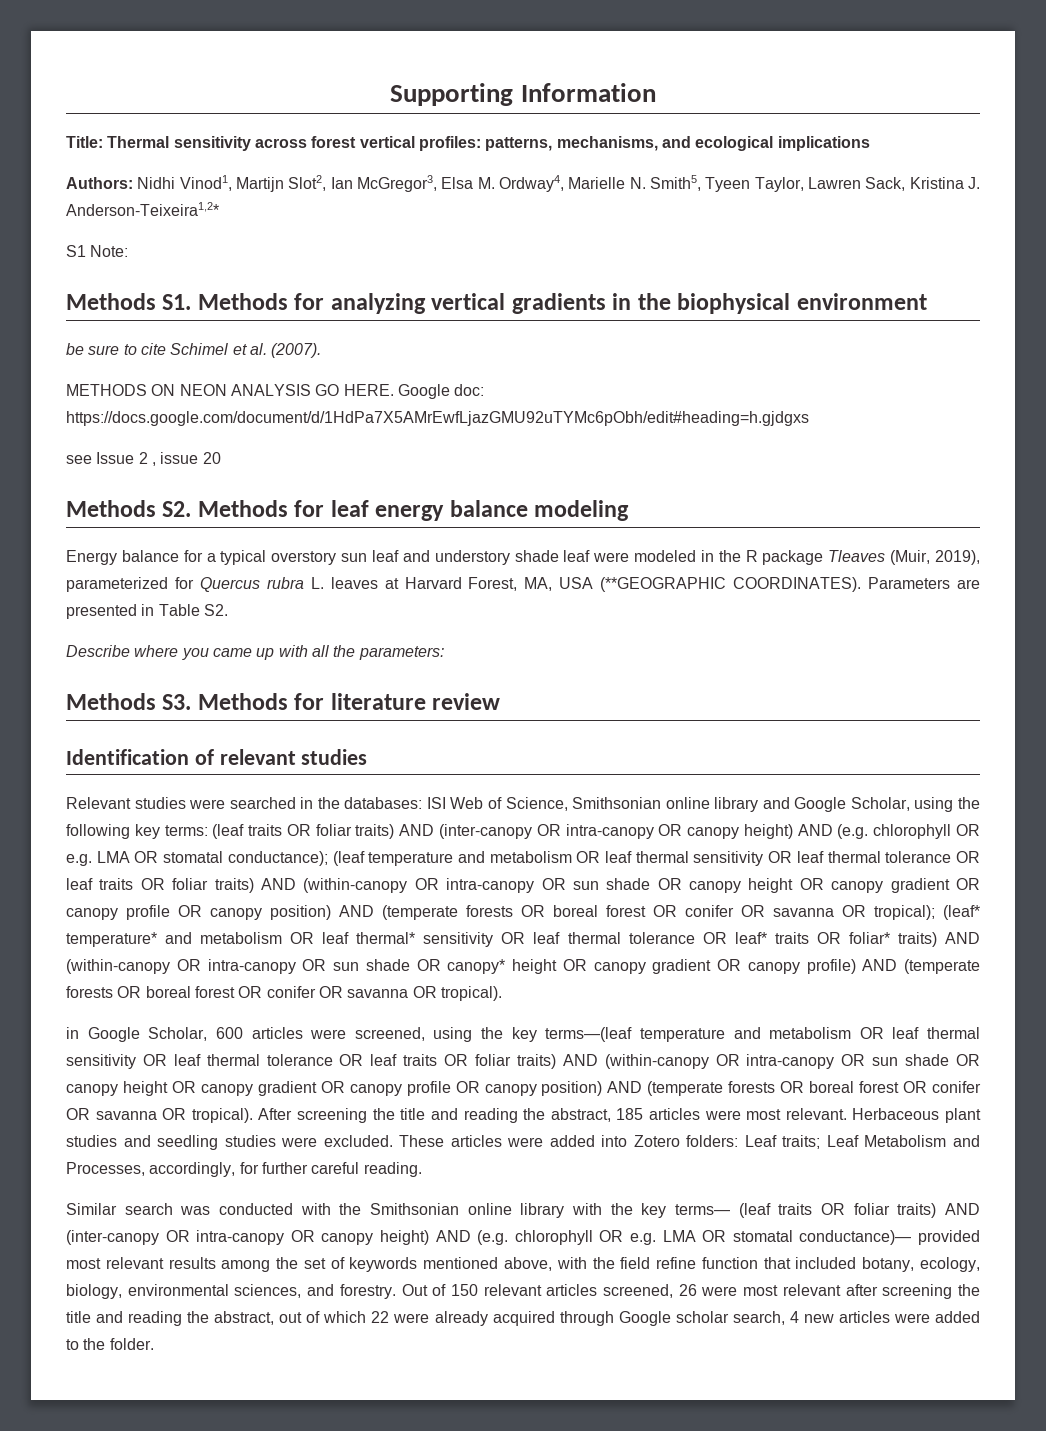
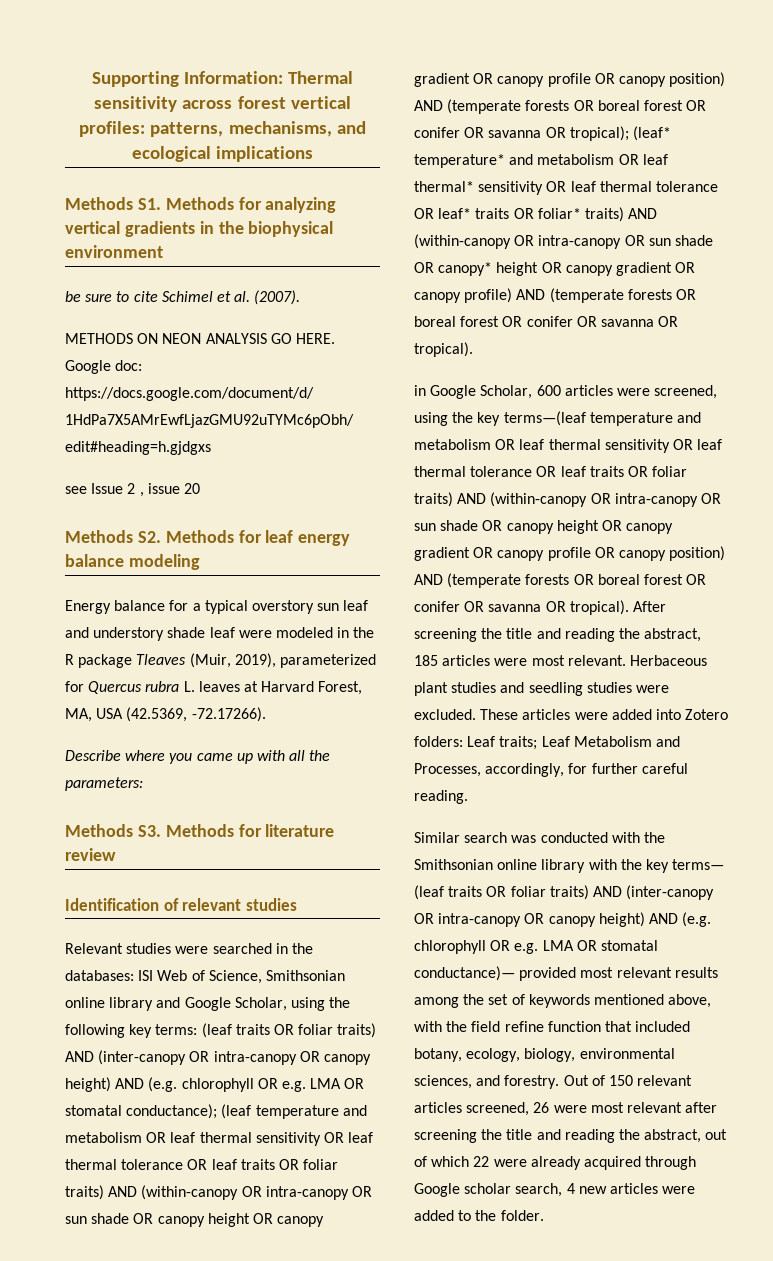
- Supporting Information
- Title: Thermal sensitivity across forest vertical profiles: patterns, mechanisms, and ecological implications
+ Supporting Information: Thermal sensitivity across forest vertical profiles: patterns, mechanisms, and ecological implications
- Authors: Nidhi Vinod1, Martijn Slot2, Ian McGregor3, Elsa M. Ordway4, Marielle N. Smith5, Tyeen Taylor, Lawren Sack, Kristina J. Anderson-Teixeira1,2*
- S1 Note:
- Energy balance for a typical overstory sun leaf and understory shade leaf were modeled in the R package Tleaves (Muir, 2019), parameterized for Quercus rubra L. leaves at Harvard Forest, MA, USA (**GEOGRAPHIC COORDINATES). Parameters are presented in Table S2.
+ Energy balance for a typical overstory sun leaf and understory shade leaf were modeled in the R package Tleaves (Muir, 2019), parameterized for Quercus rubra L. leaves at Harvard Forest, MA, USA (42.5369, -72.17266).

